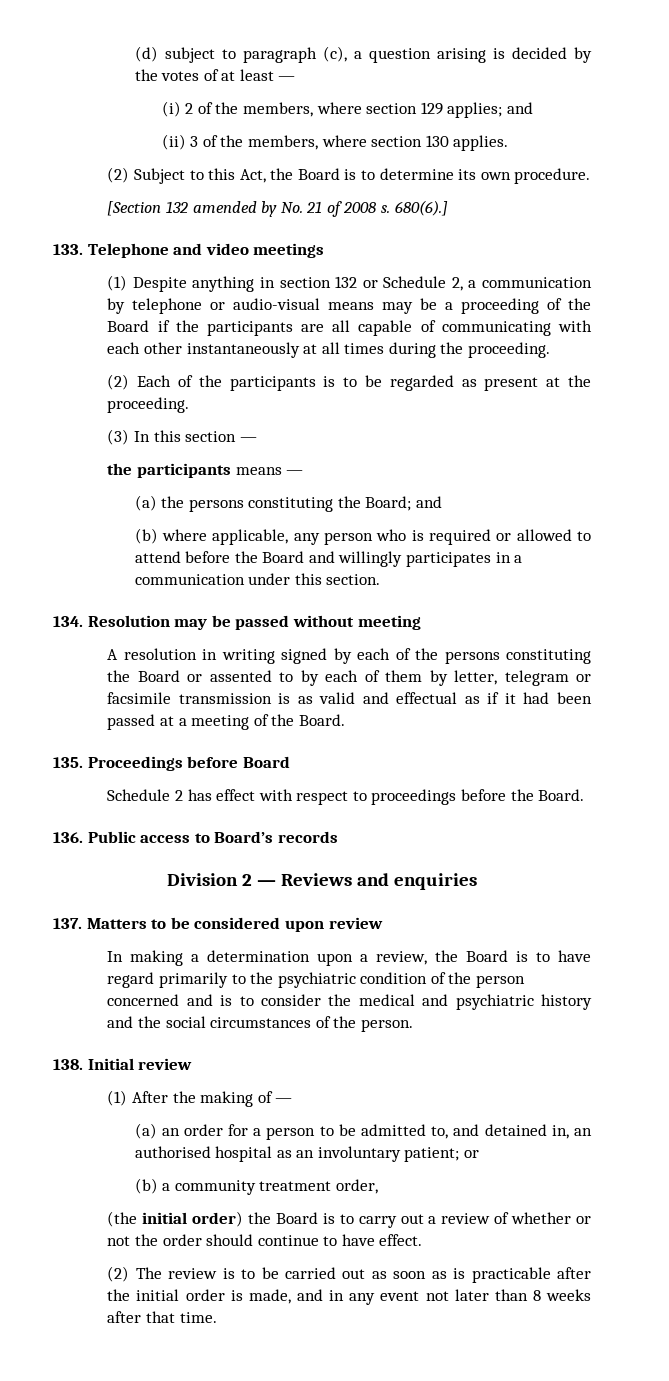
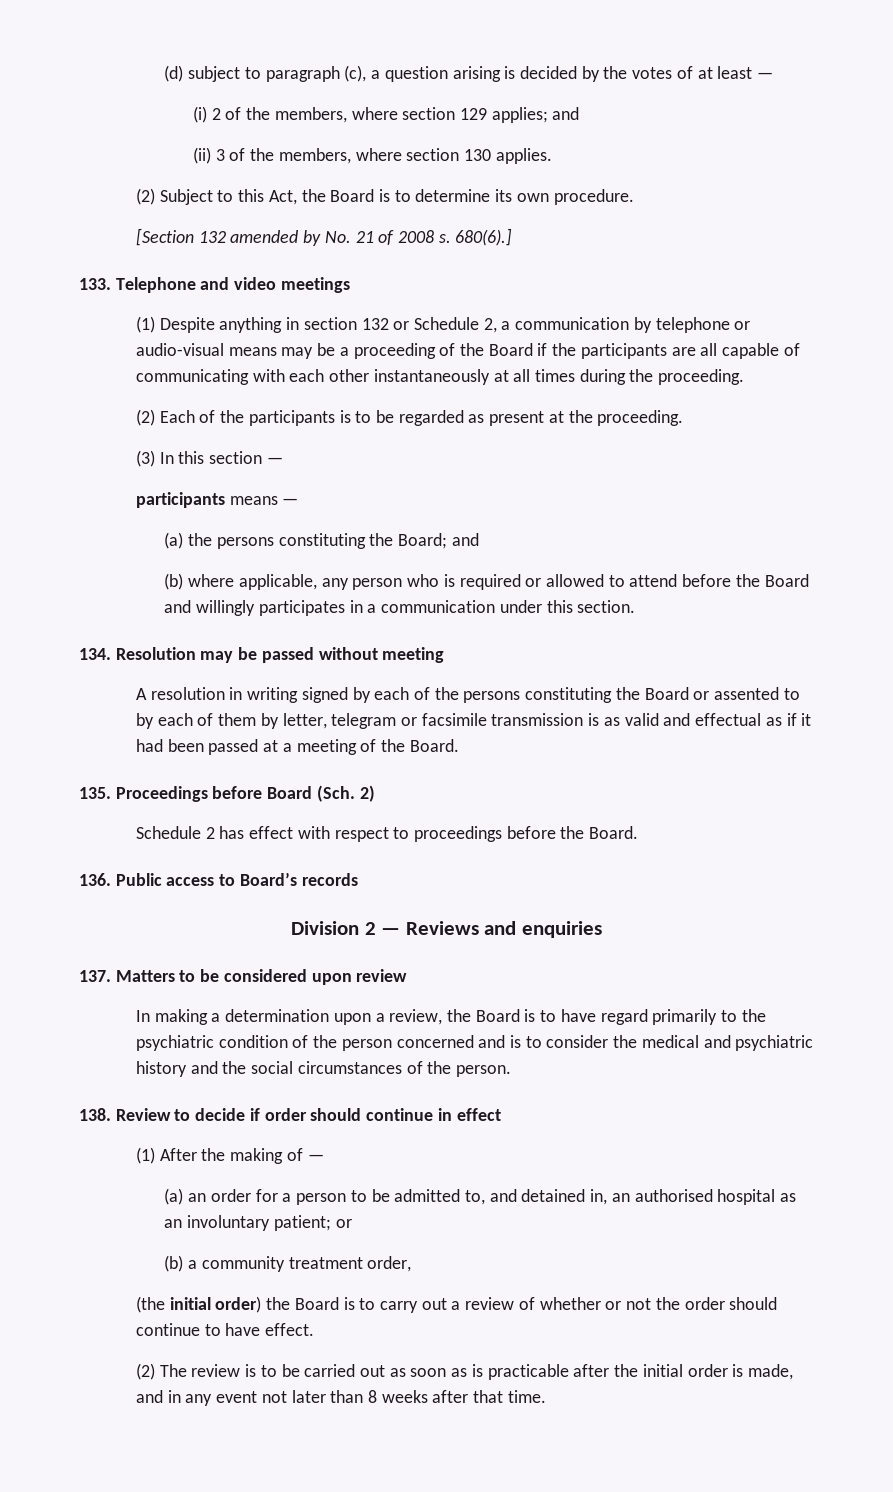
- the participants means —
+ participants means —
- 135. Proceedings before Board
+ 135. Proceedings before Board (Sch. 2)
- 138. Initial review
+ 138. Review to decide if order should continue in effect

